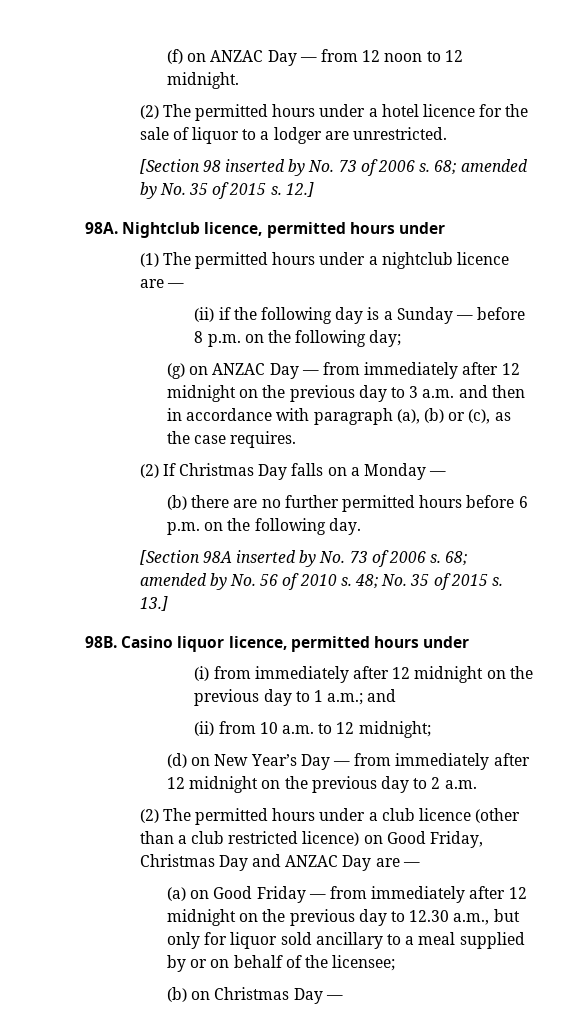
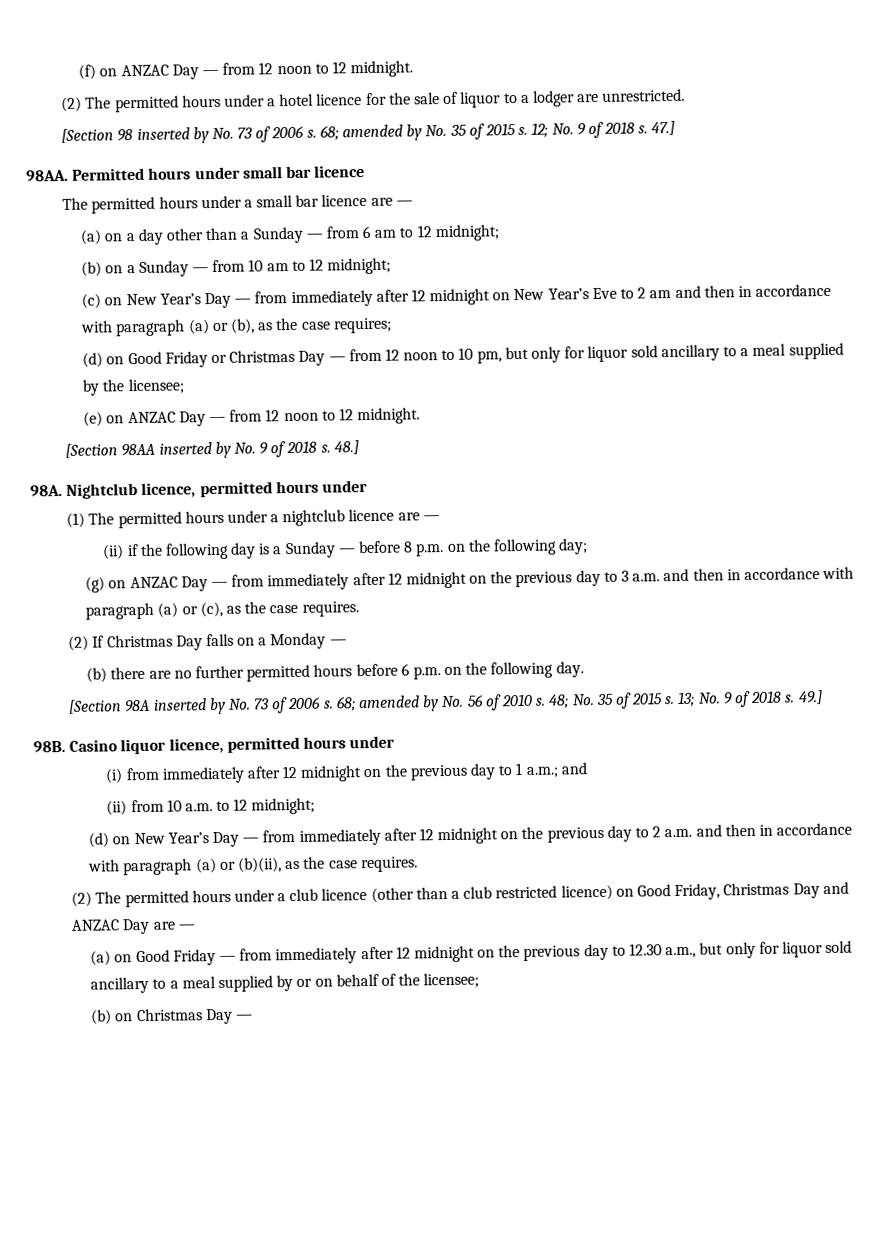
- 12.]
+ 12; No. 9 of 2018 s. 47.]
+ 98AA. Permitted hours under small bar licence
+ The permitted hours under a small bar licence are —
+ (a) on a day other than a Sunday — from 6 am to 12 midnight;
+ (b) on a Sunday — from 10 am to 12 midnight;
+ (c) on New Year’s Day — from immediately after 12 midnight on New Year’s Eve to 2 am and then in accordance with paragraph (a) or (b), as the case requires;
+ (d) on Good Friday or Christmas Day — from 12 noon to 10 pm, but only for liquor sold ancillary to a meal supplied by the licensee;
+ (e) on ANZAC Day — from 12 noon to 12 midnight.
+ [Section 98AA inserted by No. 9 of 2018 s. 48.]
- (g) on ANZAC Day — from immediately after 12 midnight on the previous day to 3 a.m. and then in accordance with paragraph (a), (b) or (c), as the case requires.
+ (g) on ANZAC Day — from immediately after 12 midnight on the previous day to 3 a.m. and then in accordance with paragraph (a) or (c), as the case requires.
- 13.]
+ 13; No. 9 of 2018 s. 49.]
- (d) on New Year’s Day — from immediately after 12 midnight on the previous day to 2 a.m.
+ (d) on New Year’s Day — from immediately after 12 midnight on the previous day to 2 a.m. and then in accordance with paragraph (a) or (b)(ii), as the case requires.

